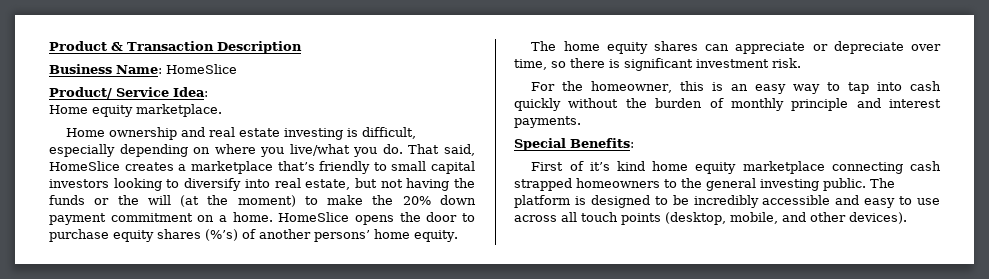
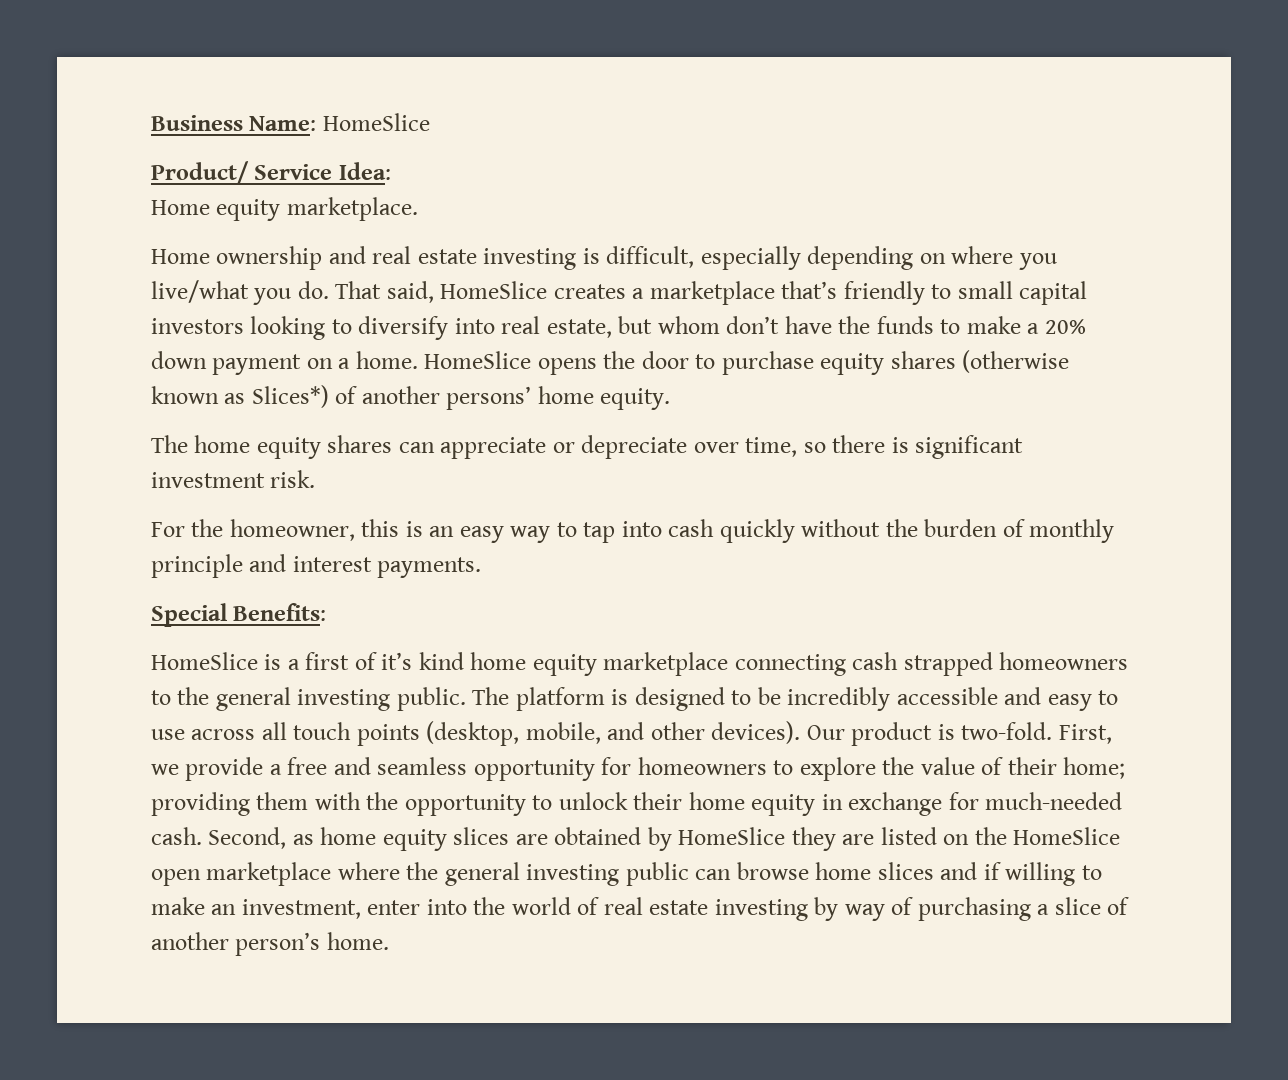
- Product & Transaction Description
- That said, HomeSlice creates a marketplace that’s friendly to small capital investors looking to diversify into real estate, but not having the funds or the will (at the moment) to make the 20% down payment commitment on a home.
+ That said, HomeSlice creates a marketplace that’s friendly to small capital investors looking to diversify into real estate, but whom don’t have the funds to make a 20% down payment on a home.
- HomeSlice opens the door to purchase equity shares (%’s) of another persons’ home equity.
+ HomeSlice opens the door to purchase equity shares (otherwise known as Slices*) of another persons’ home equity.
- First of it’s kind home equity marketplace connecting cash strapped homeowners to the general investing public.
+ HomeSlice is a first of it’s kind home equity marketplace connecting cash strapped homeowners to the general investing public.
+ Our product is two-fold. First, we provide a free and seamless opportunity for homeowners to explore the value of their home; providing them with the opportunity to unlock their home equity in exchange for much-needed cash. Second, as home equity slices are obtained by HomeSlice they are listed on the HomeSlice open marketplace where the general investing public can browse home slices and if willing to make an investment, enter into the world of real estate investing by way of purchasing a slice of another person’s home.

